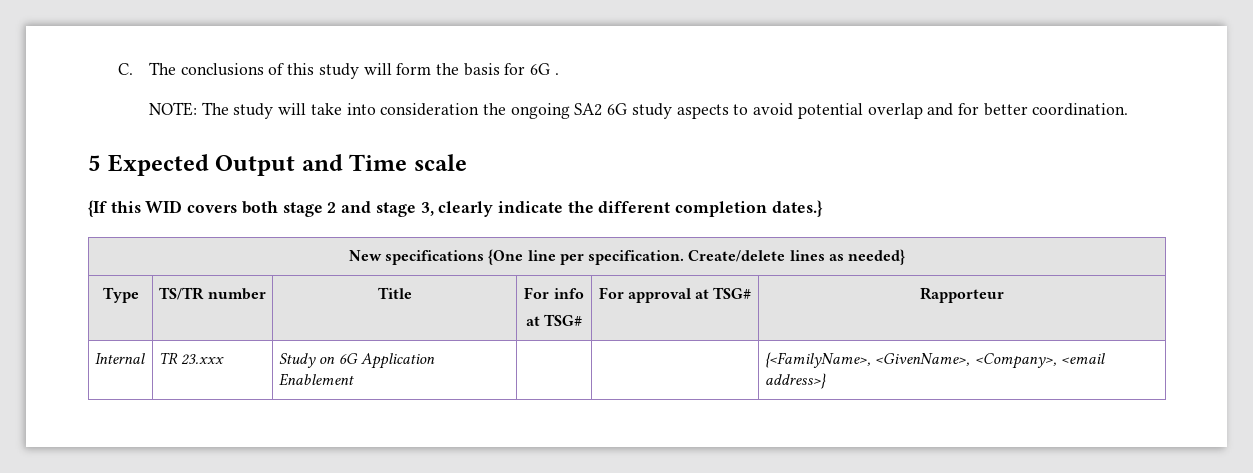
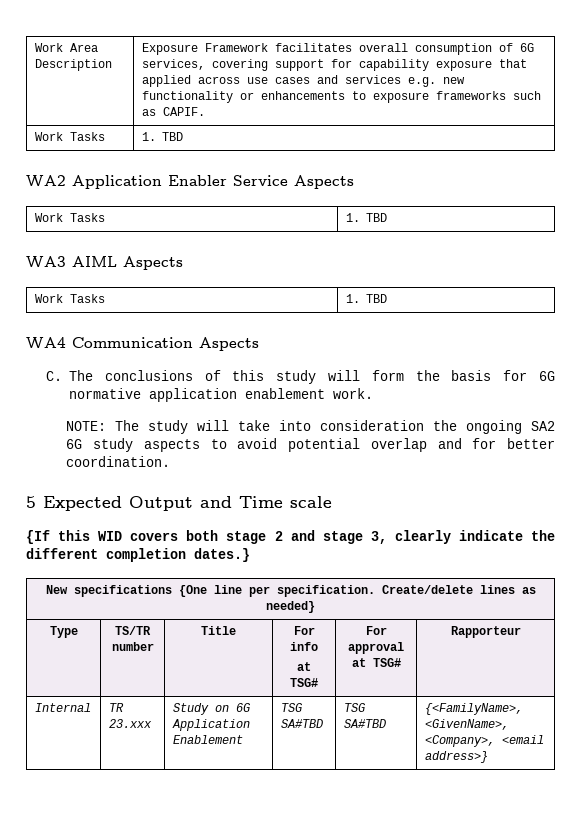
+ Work Area Description | Exposure Framework facilitates overall consumption of 6G services, covering support for capability exposure that applied across use cases and services e.g. new functionality or enhancements to exposure frameworks such as CAPIF.
+ Work Tasks | 1. TBD
+ WA2 Application Enabler Service Aspects
+ Work Tasks | 1. TBD
+ WA3 AIML Aspects
+ Work Tasks | 1. TBD
+ WA4 Communication Aspects
- C. The conclusions of this study will form the basis for 6G .
+ C. The conclusions of this study will form the basis for 6G normative application enablement work.
- Internal | TR 23.xxx | Study on 6G Application Enablement | | | {<FamilyName>, <GivenName>, <Company>, <email address>}
+ Internal | TR 23.xxx | Study on 6G Application Enablement | TSG SA#TBD | TSG SA#TBD | {<FamilyName>, <GivenName>, <Company>, <email address>}

